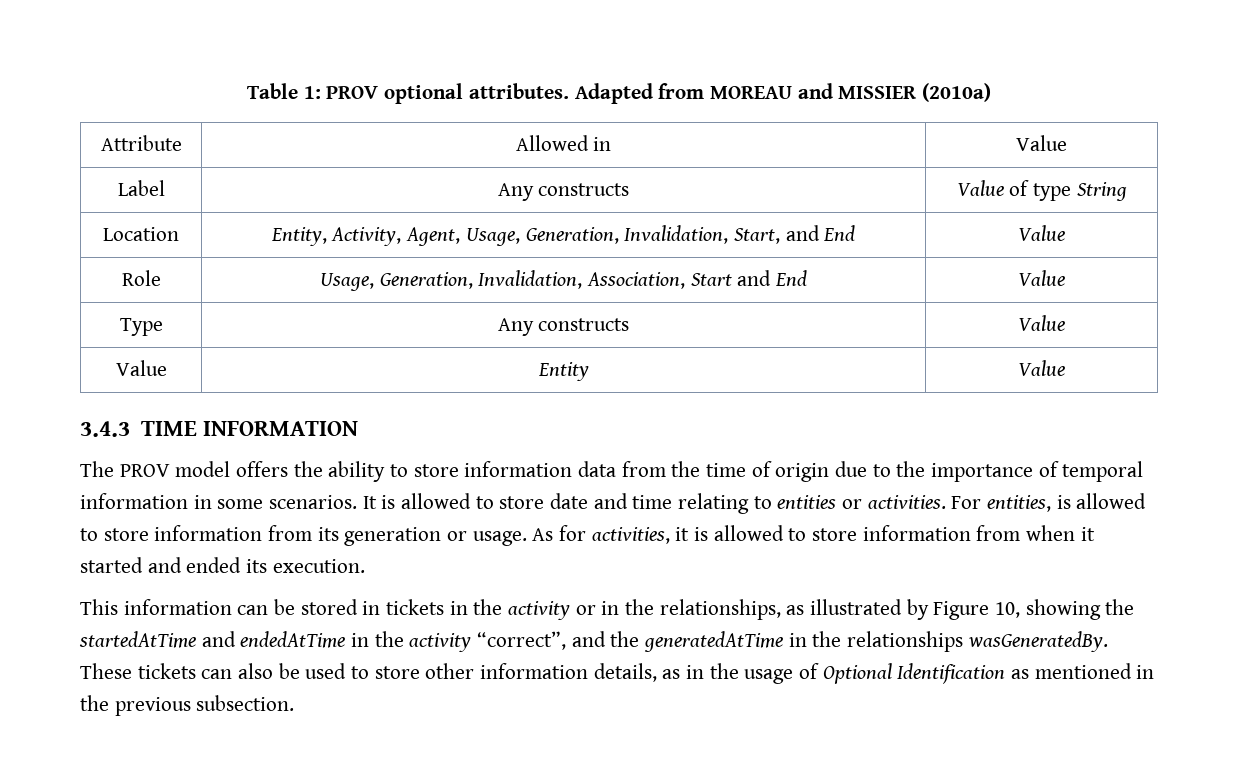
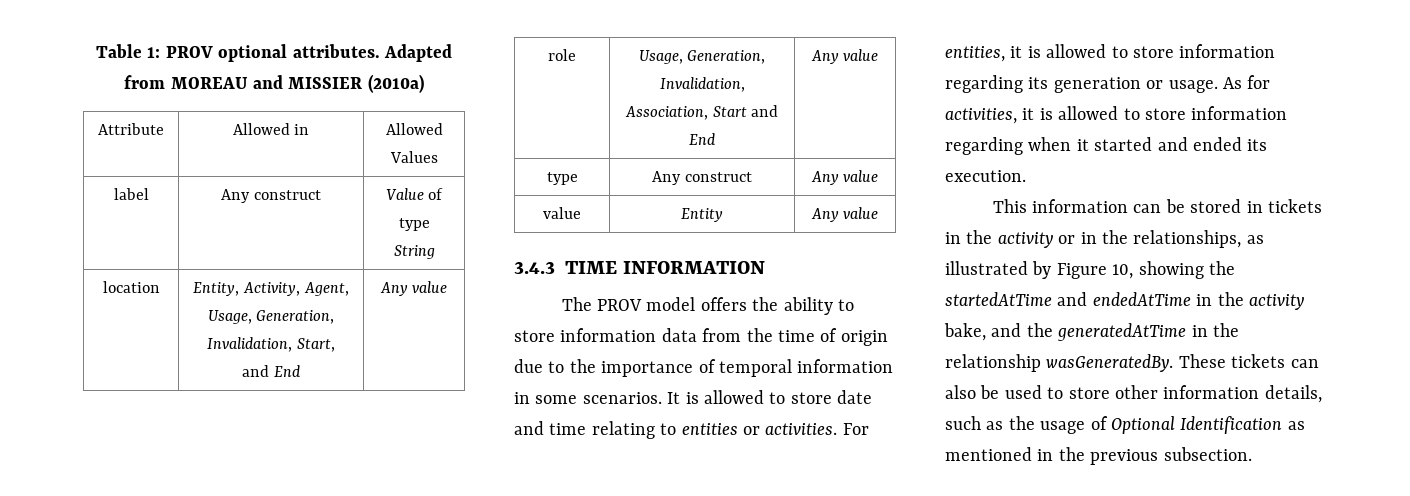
- Attribute | Allowed in | Value
- Label | Any constructs | Value of type String
+ Attribute | Allowed in | Allowed Values
+ label | Any construct | Value of type String
- Location | Entity, Activity, Agent, Usage, Generation, Invalidation, Start, and End | Value
- Role | Usage, Generation, Invalidation, Association, Start and End | Value
- Type | Any constructs | Value
- Value | Entity | Value
+ location | Entity, Activity, Agent, Usage, Generation, Invalidation, Start, and End | Any value
+ role | Usage, Generation, Invalidation, Association, Start and End | Any value
+ type | Any construct | Any value
+ value | Entity | Any value
- For entities, is allowed to store information from its generation or usage.
+ For entities, it is allowed to store information regarding its generation or usage.
- As for activities, it is allowed to store information from when it started and ended its execution.
+ As for activities, it is allowed to store information regarding when it started and ended its execution.
- This information can be stored in tickets in the activity or in the relationships, as illustrated by Figure 10, showing the startedAtTime and endedAtTime in the activity “correct”, and the generatedAtTime in the relationships wasGeneratedBy.
+ This information can be stored in tickets in the activity or in the relationships, as illustrated by Figure 10, showing the startedAtTime and endedAtTime in the activity bake, and the generatedAtTime in the relationship wasGeneratedBy.
- These tickets can also be used to store other information details, as in the usage of Optional Identification as mentioned in the previous subsection.
+ These tickets can also be used to store other information details, such as the usage of Optional Identification as mentioned in the previous subsection.

